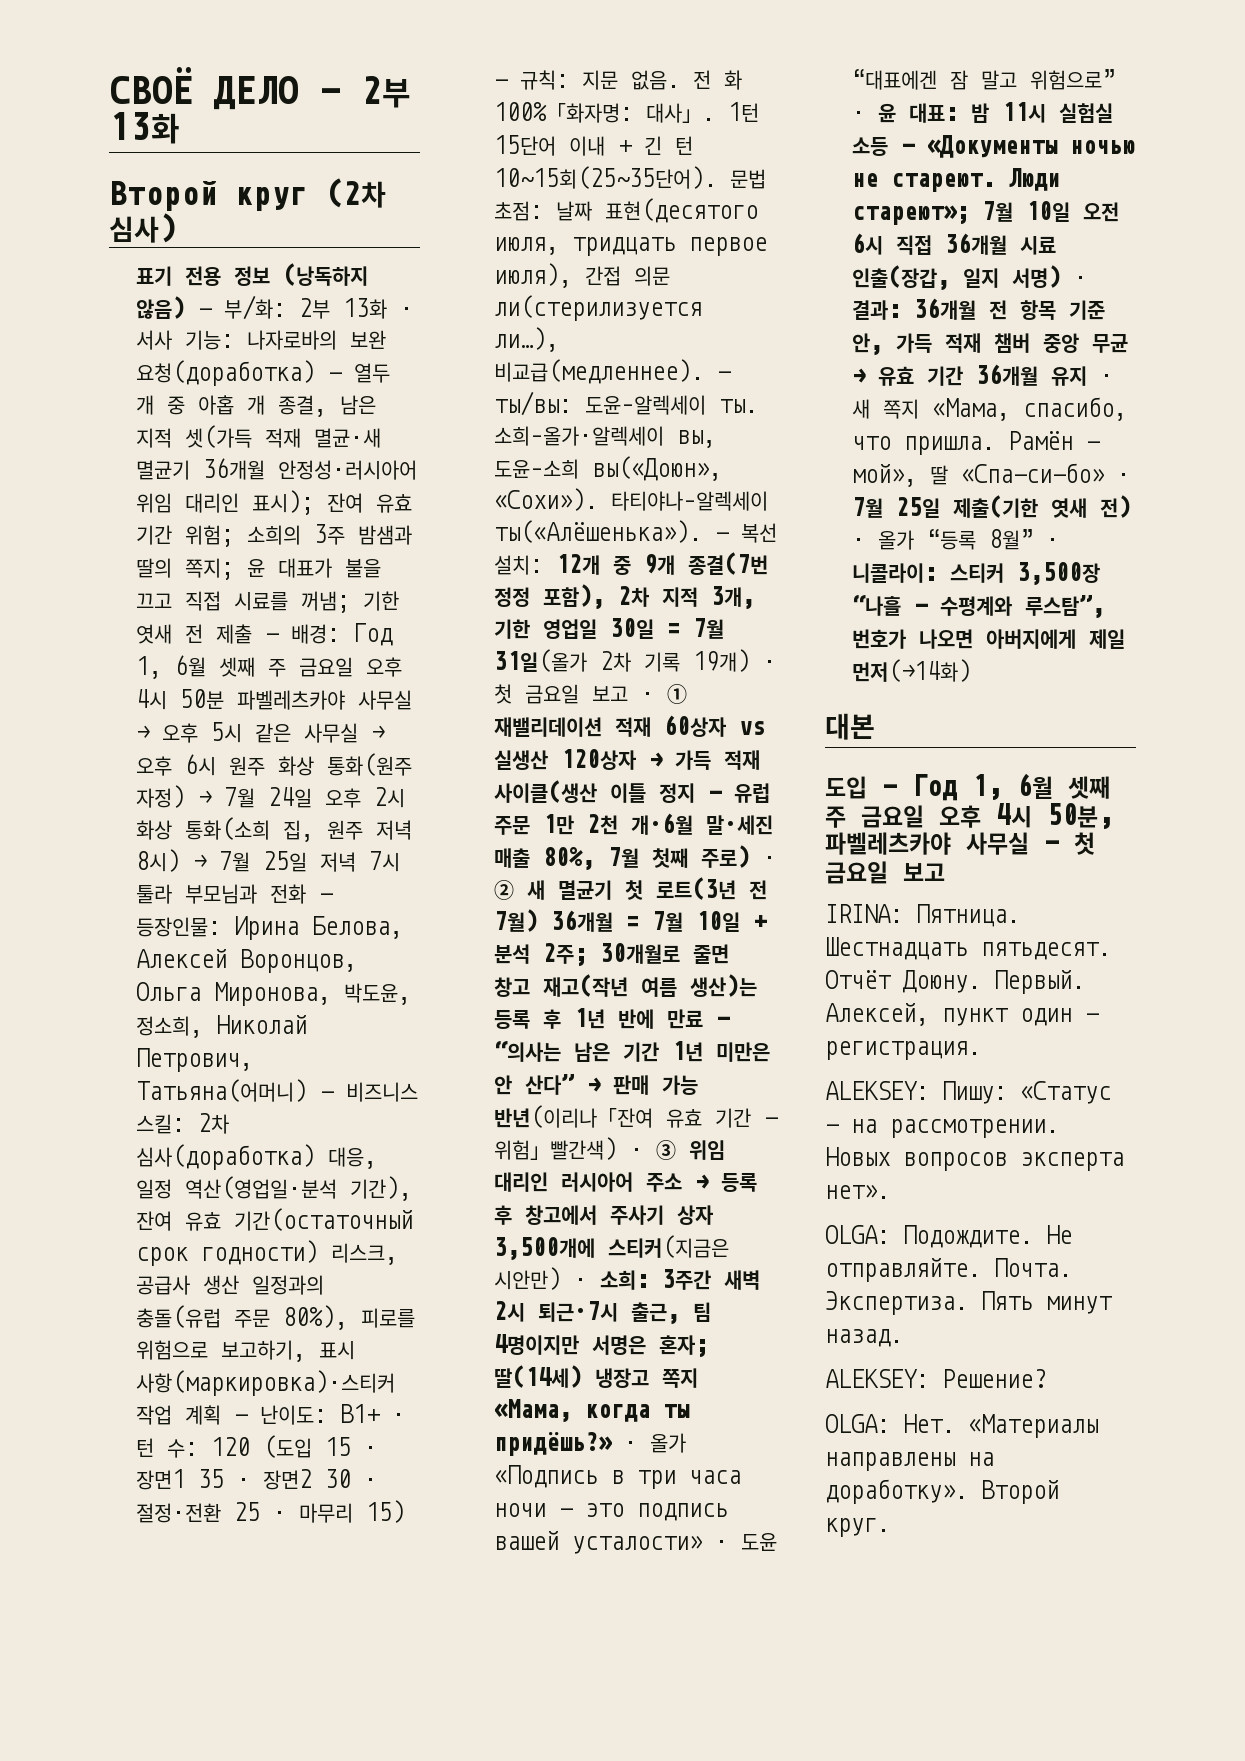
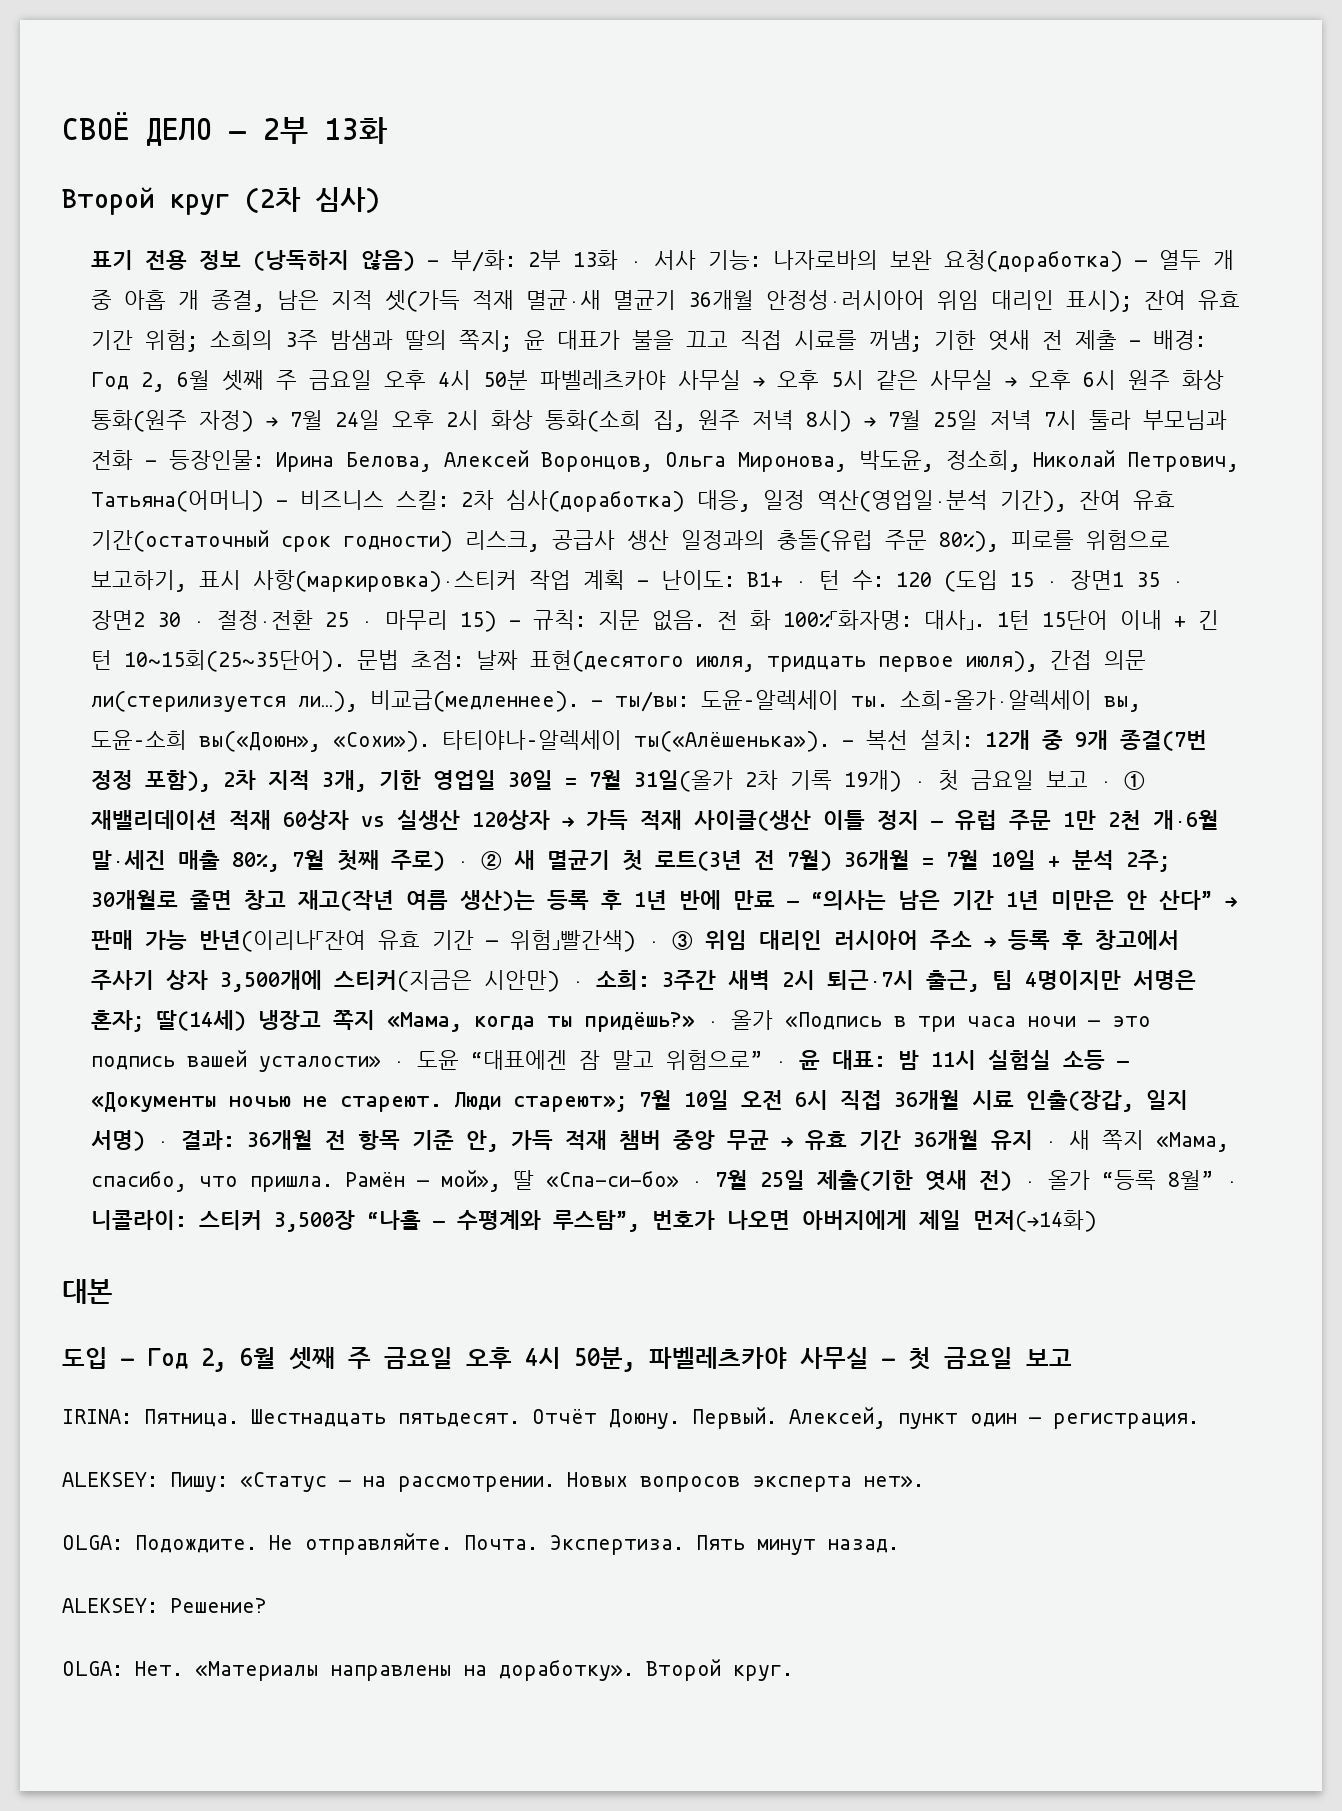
- Год 1, 6월 셋째 주 금요일 오후 4시 50분 파벨레츠카야 사무실 → 오후 5시 같은 사무실 → 오후 6시 원주 화상 통화(원주 자정) → 7월 24일 오후 2시 화상 통화(소희 집, 원주 저녁 8시) → 7월 25일 저녁 7시 툴라 부모님과 전화 - 등장인물:
+ Год 2, 6월 셋째 주 금요일 오후 4시 50분 파벨레츠카야 사무실 → 오후 5시 같은 사무실 → 오후 6시 원주 화상 통화(원주 자정) → 7월 24일 오후 2시 화상 통화(소희 집, 원주 저녁 8시) → 7월 25일 저녁 7시 툴라 부모님과 전화 - 등장인물:
- 도입 — Год 1, 6월 셋째 주 금요일 오후 4시 50분, 파벨레츠카야 사무실 — 첫 금요일 보고
+ 도입 — Год 2, 6월 셋째 주 금요일 오후 4시 50분, 파벨레츠카야 사무실 — 첫 금요일 보고

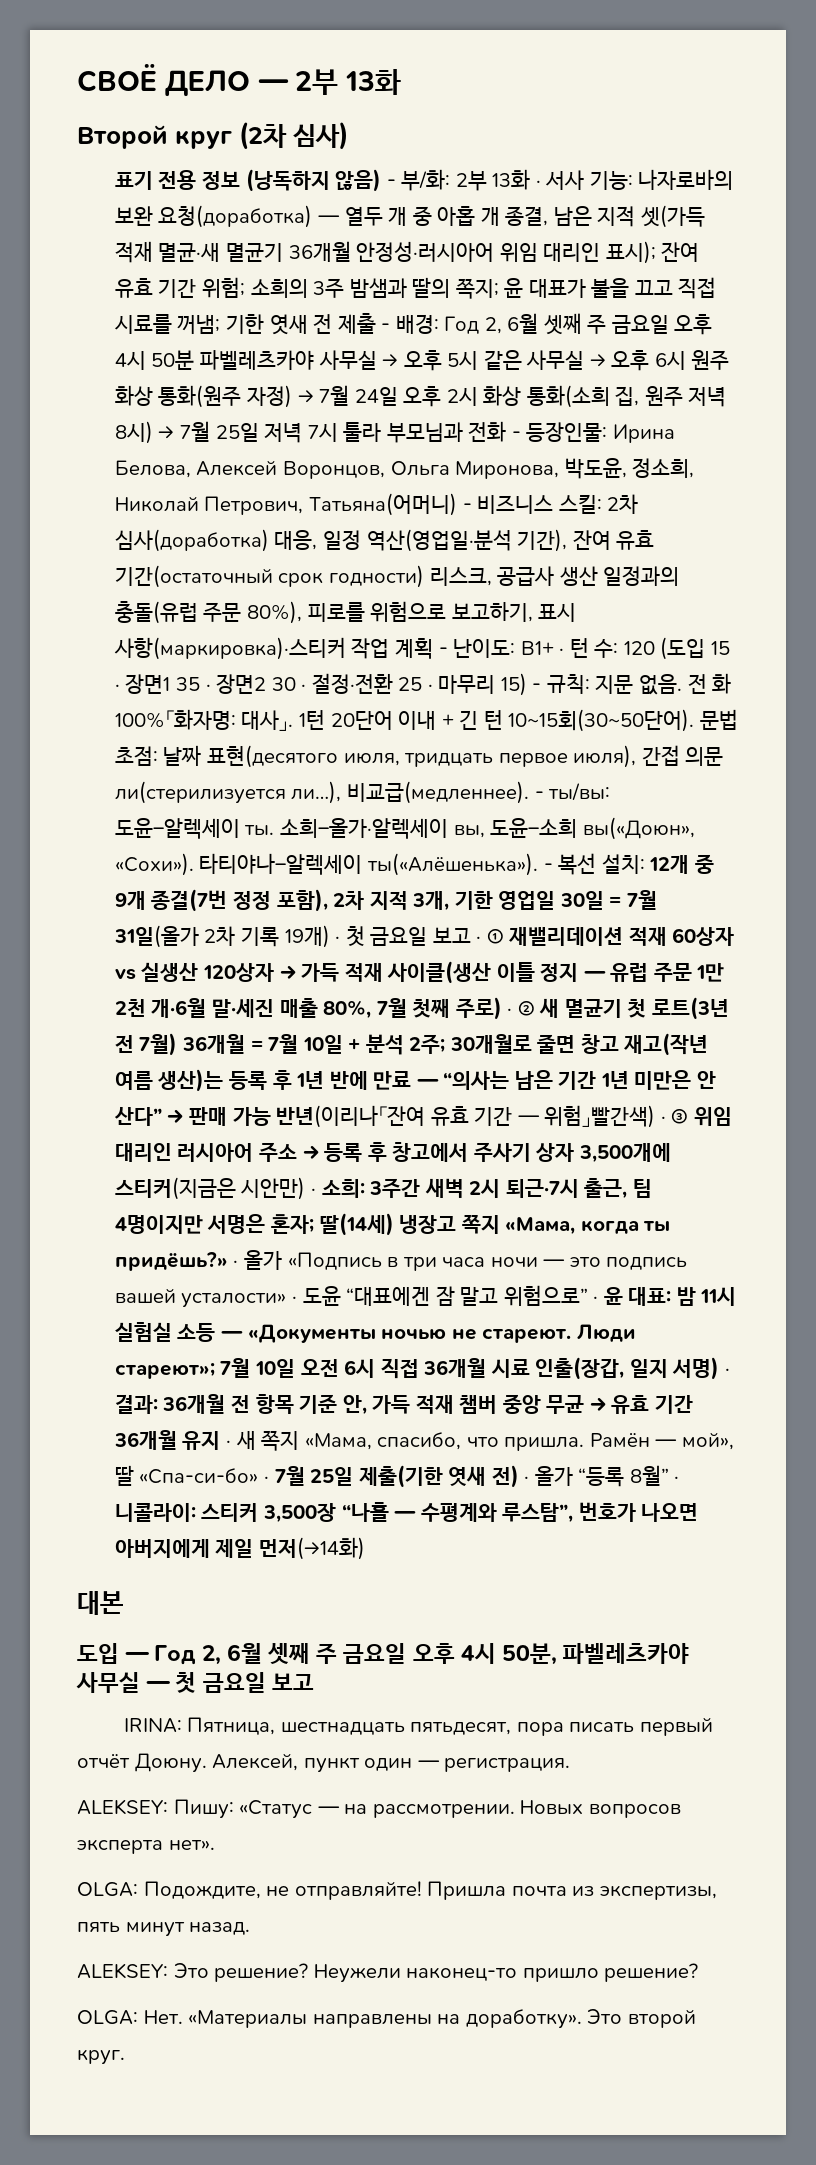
- 1턴 15단어 이내 + 긴 턴 10~15회(25~35단어).
+ 1턴 20단어 이내 + 긴 턴 10~15회(30~50단어).
- IRINA: Пятница. Шестнадцать пятьдесят. Отчёт Доюну. Первый.
+ IRINA: Пятница, шестнадцать пятьдесят, пора писать первый отчёт Доюну.
- OLGA: Подождите. Не отправляйте. Почта. Экспертиза. Пять минут назад.
- ALEKSEY: Решение?
+ OLGA: Подождите, не отправляйте! Пришла почта из экспертизы, пять минут назад.
+ ALEKSEY: Это решение? Неужели наконец-то пришло решение?
- Второй круг.
+ Это второй круг.

